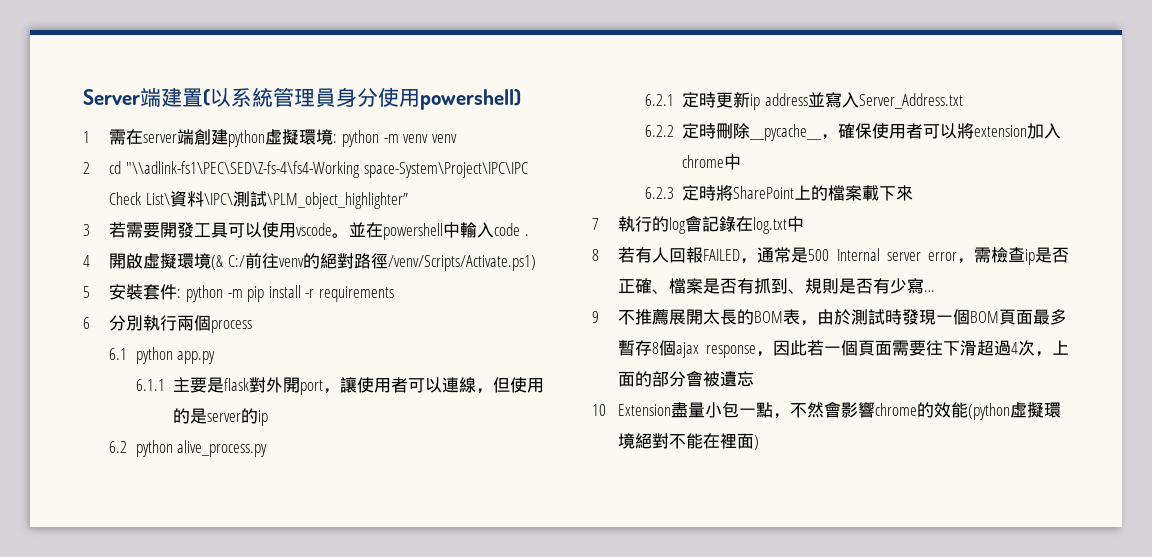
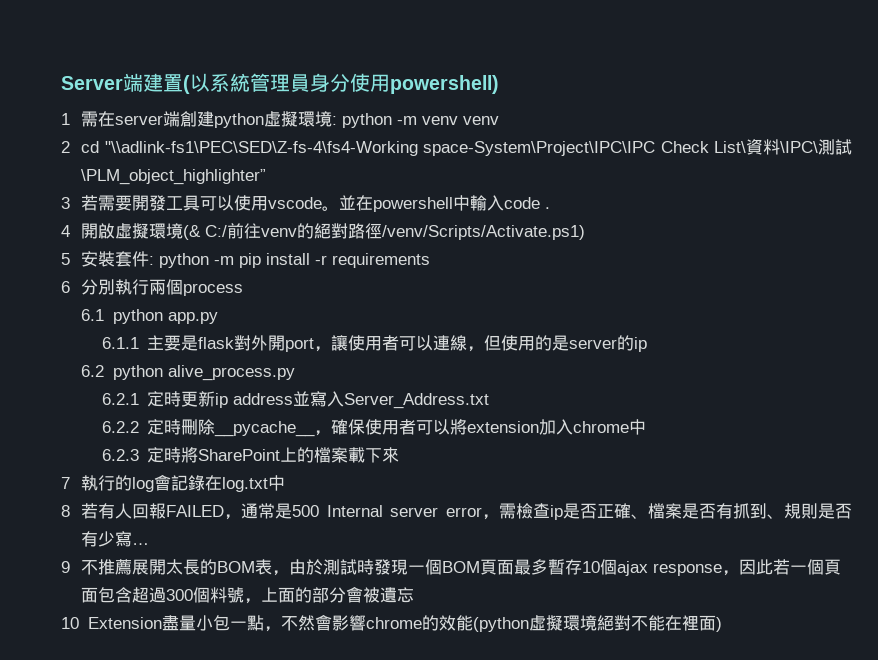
- 9不推薦展開太長的BOM表，由於測試時發現一個BOM頁面最多暫存8個ajax response，因此若一個頁面需要往下滑超過4次，上面的部分會被遺忘
+ 9不推薦展開太長的BOM表，由於測試時發現一個BOM頁面最多暫存10個ajax response，因此若一個頁面包含超過300個料號，上面的部分會被遺忘

